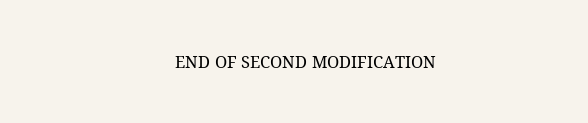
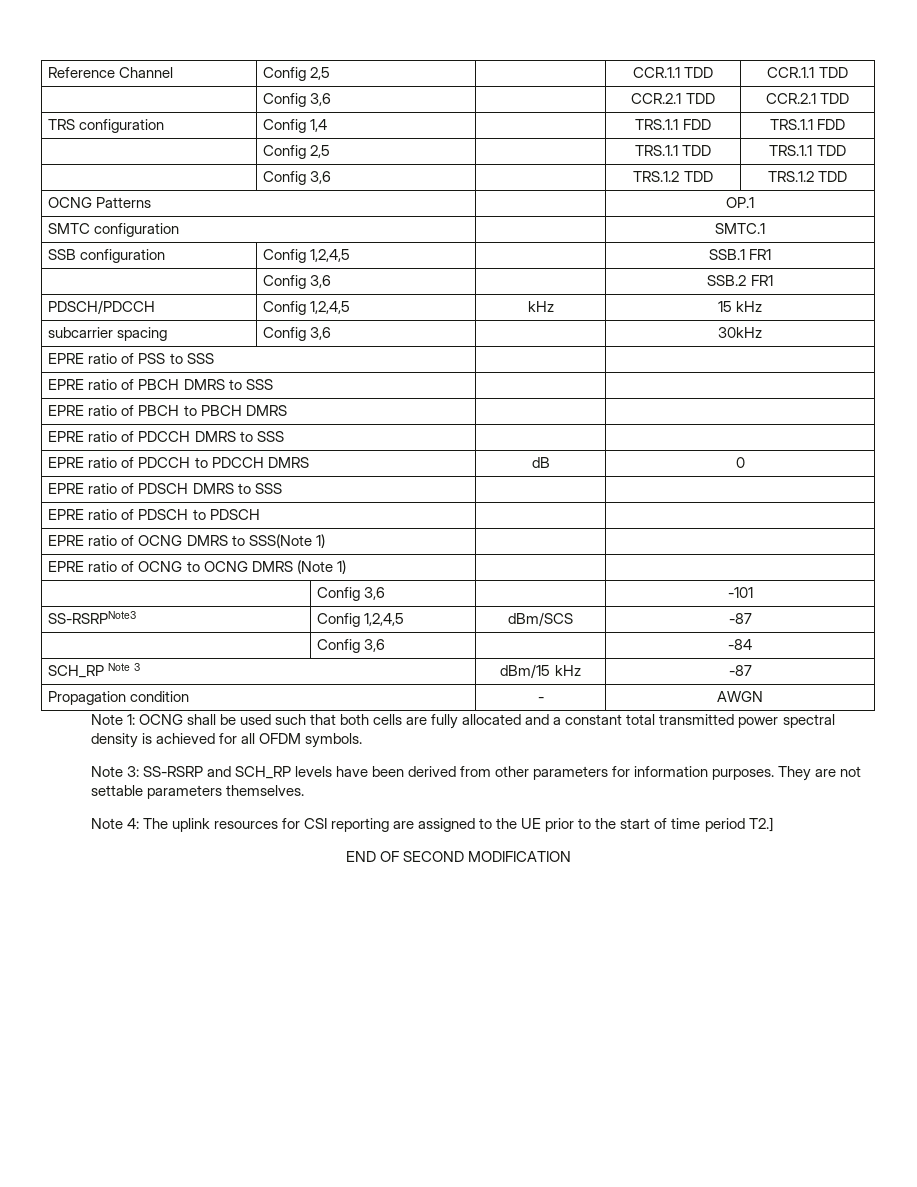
+ Reference Channel | Config 2,5 | | CCR.1.1 TDD | CCR.1.1 TDD
+ | Config 3,6 | | CCR.2.1 TDD | CCR.2.1 TDD
+ TRS configuration | Config 1,4 | | TRS.1.1 FDD | TRS.1.1 FDD
+ | Config 2,5 | | TRS.1.1 TDD | TRS.1.1 TDD
+ | Config 3,6 | | TRS.1.2 TDD | TRS.1.2 TDD
+ OCNG Patterns | | OP.1
+ SMTC configuration | | SMTC.1
+ SSB configuration | Config 1,2,4,5 | | SSB.1 FR1
+ | Config 3,6 | | SSB.2 FR1
+ PDSCH/PDCCH | Config 1,2,4,5 | kHz | 15 kHz
+ subcarrier spacing | Config 3,6 | | 30kHz
+ EPRE ratio of PSS to SSS | |
+ EPRE ratio of PBCH DMRS to SSS | |
+ EPRE ratio of PBCH to PBCH DMRS | |
+ EPRE ratio of PDCCH DMRS to SSS | |
+ EPRE ratio of PDCCH to PDCCH DMRS | dB | 0
+ EPRE ratio of PDSCH DMRS to SSS | |
+ EPRE ratio of PDSCH to PDSCH | |
+ EPRE ratio of OCNG DMRS to SSS(Note 1) | |
+ EPRE ratio of OCNG to OCNG DMRS (Note 1) | |
+ | Config 3,6 | | -101
+ SS-RSRPNote3 | Config 1,2,4,5 | dBm/SCS | -87
+ | Config 3,6 | | -84
+ SCH_RP Note 3 | dBm/15 kHz | -87
+ Propagation condition | - | AWGN
+ Note 1: OCNG shall be used such that both cells are fully allocated and a constant total transmitted power spectral density is achieved for all OFDM symbols.
+ Note 3: SS-RSRP and SCH_RP levels have been derived from other parameters for information purposes. They are not settable parameters themselves.
+ Note 4: The uplink resources for CSI reporting are assigned to the UE prior to the start of time period T2.]

